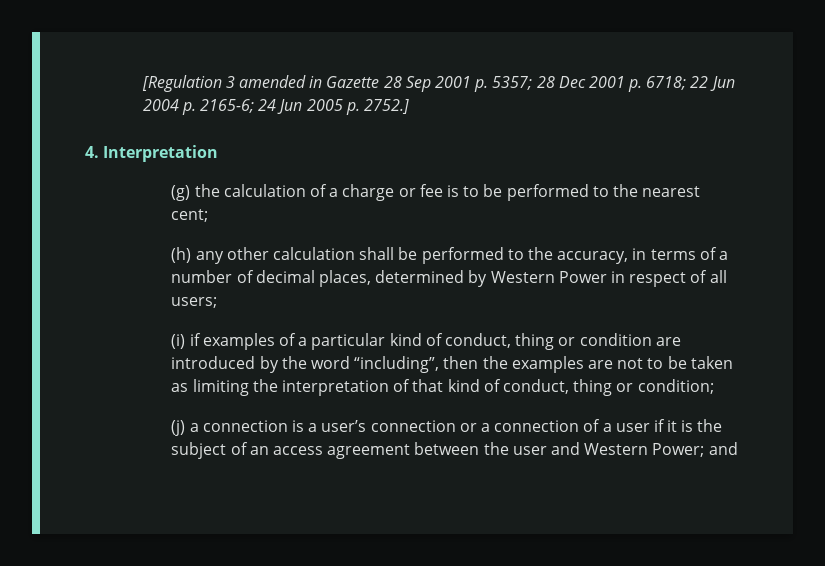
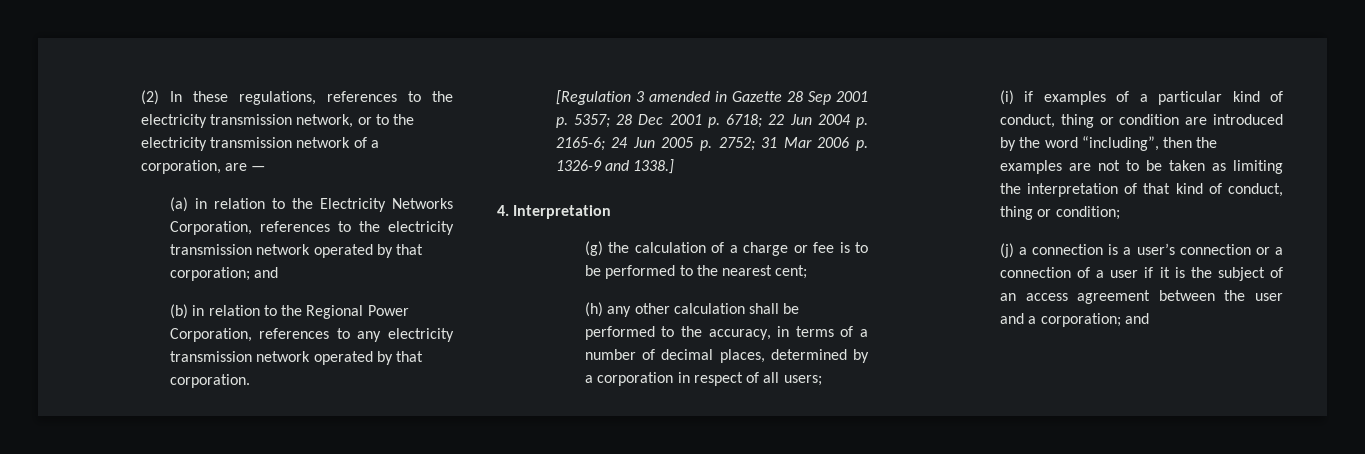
+ (2) In these regulations, references to the electricity transmission network, or to the electricity transmission network of a corporation, are —
+ (a) in relation to the Electricity Networks Corporation, references to the electricity transmission network operated by that corporation; and
+ (b) in relation to the Regional Power Corporation, references to any electricity transmission network operated by that corporation.
- [Regulation 3 amended in Gazette 28 Sep 2001 p. 5357; 28 Dec 2001 p. 6718; 22 Jun 2004 p. 2165-6; 24 Jun 2005 p. 2752.]
+ [Regulation 3 amended in Gazette 28 Sep 2001 p. 5357; 28 Dec 2001 p. 6718; 22 Jun 2004 p. 2165-6; 24 Jun 2005 p. 2752; 31 Mar 2006 p. 1326-9 and 1338.]
- (h) any other calculation shall be performed to the accuracy, in terms of a number of decimal places, determined by Western Power in respect of all users;
+ (h) any other calculation shall be performed to the accuracy, in terms of a number of decimal places, determined by a corporation in respect of all users;
- (j) a connection is a user’s connection or a connection of a user if it is the subject of an access agreement between the user and Western Power; and
+ (j) a connection is a user’s connection or a connection of a user if it is the subject of an access agreement between the user and a corporation; and

